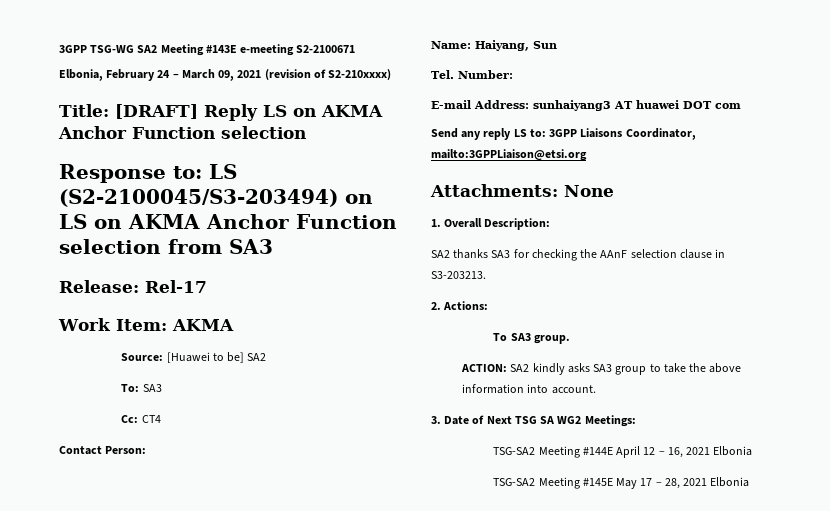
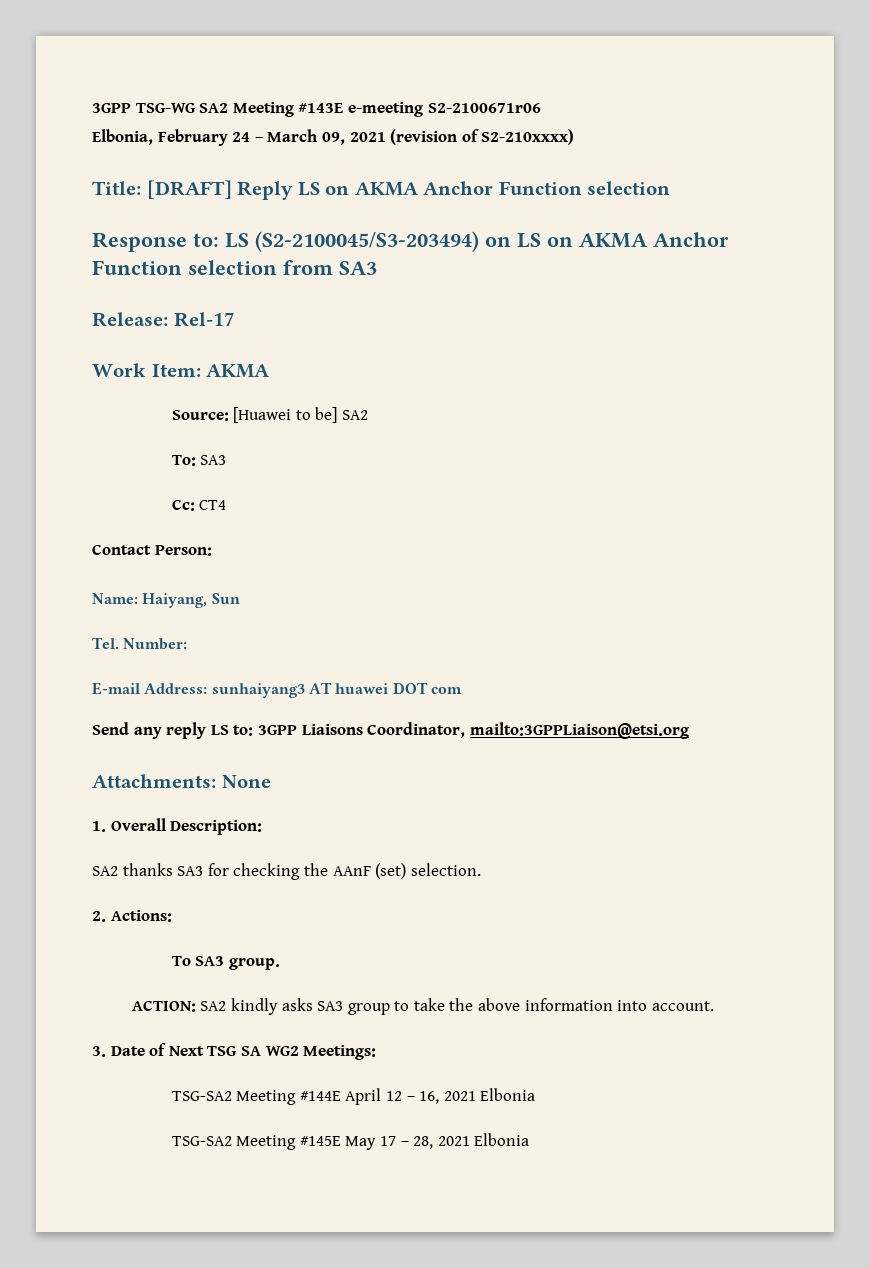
- 3GPP TSG-WG SA2 Meeting #143E e-meeting S2-2100671
+ 3GPP TSG-WG SA2 Meeting #143E e-meeting S2-2100671r06
- SA2 thanks SA3 for checking the AAnF selection clause in S3-203213.
+ SA2 thanks SA3 for checking the AAnF (set) selection.

